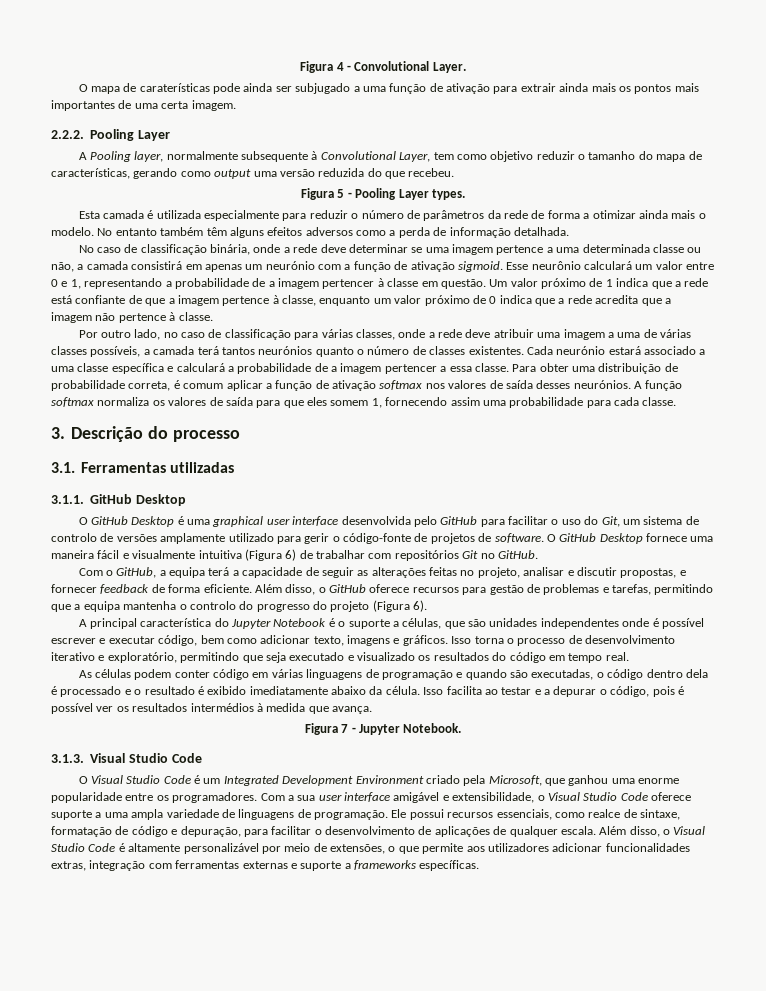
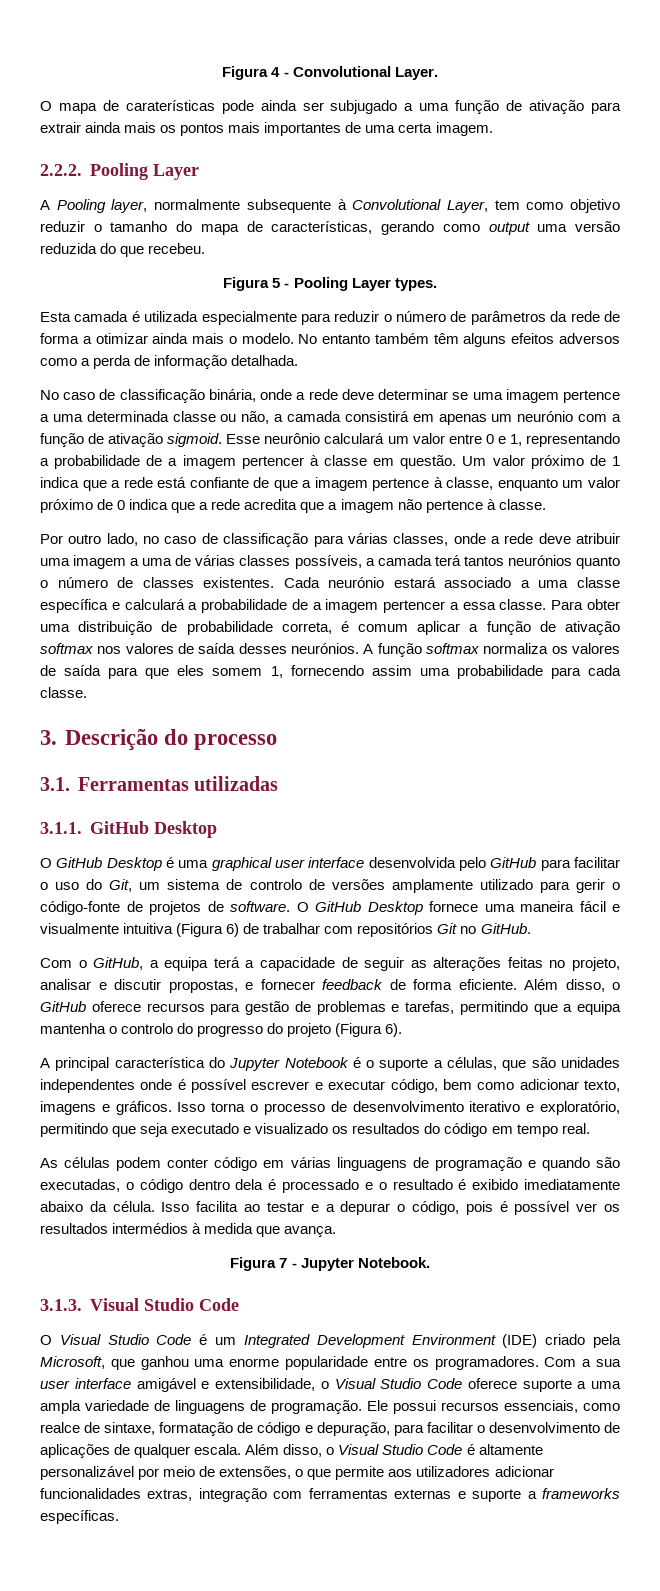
- O Visual Studio Code é um Integrated Development Environment criado pela Microsoft, que ganhou uma enorme popularidade entre os programadores.
+ O Visual Studio Code é um Integrated Development Environment (IDE) criado pela Microsoft, que ganhou uma enorme popularidade entre os programadores.

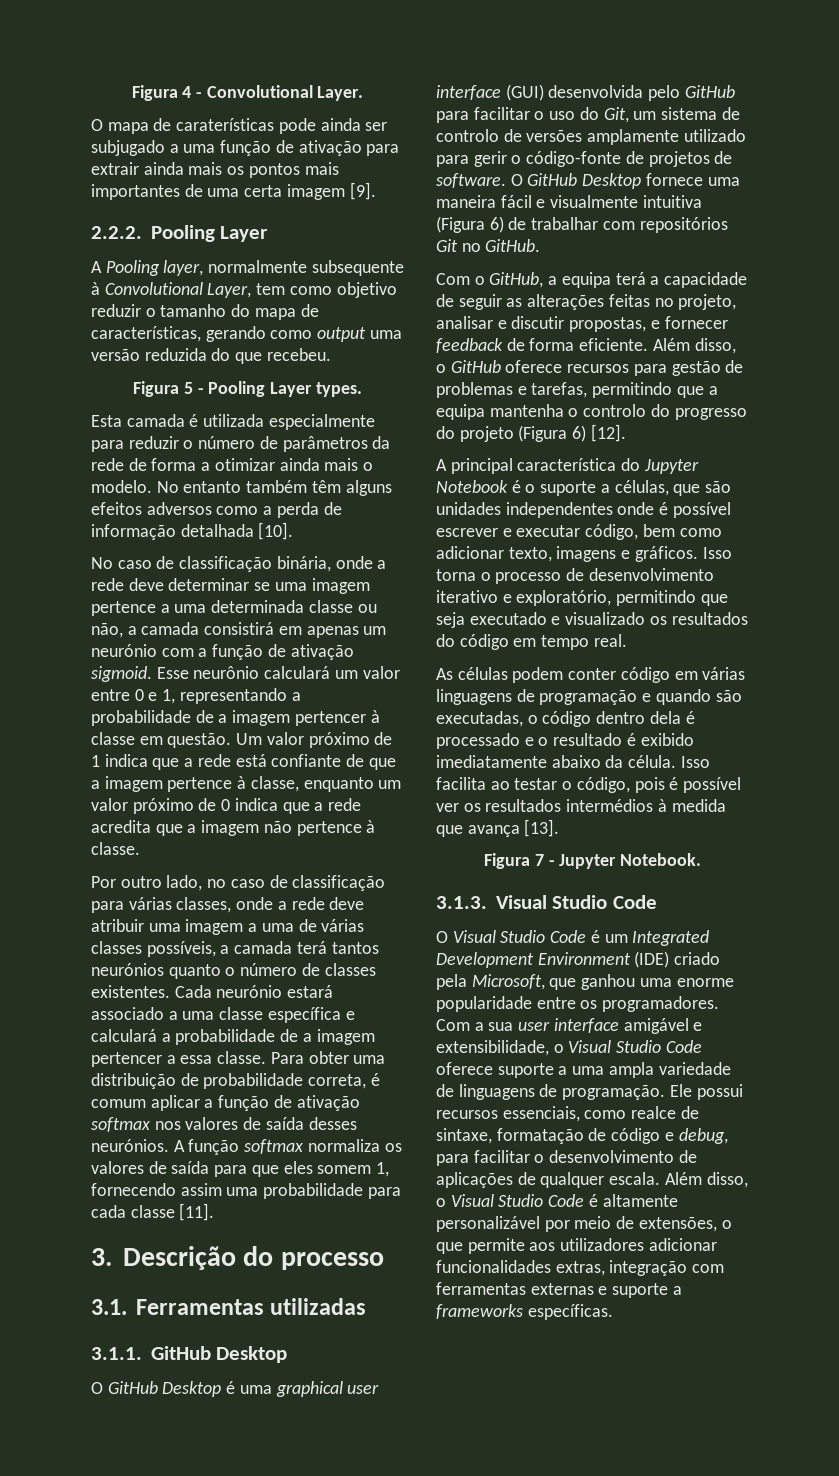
- O mapa de caraterísticas pode ainda ser subjugado a uma função de ativação para extrair ainda mais os pontos mais importantes de uma certa imagem.
+ O mapa de caraterísticas pode ainda ser subjugado a uma função de ativação para extrair ainda mais os pontos mais importantes de uma certa imagem [9].
- No entanto também têm alguns efeitos adversos como a perda de informação detalhada.
+ No entanto também têm alguns efeitos adversos como a perda de informação detalhada [10].
- A função softmax normaliza os valores de saída para que eles somem 1, fornecendo assim uma probabilidade para cada classe.
+ A função softmax normaliza os valores de saída para que eles somem 1, fornecendo assim uma probabilidade para cada classe [11].
- O GitHub Desktop é uma graphical user interface desenvolvida pelo GitHub para facilitar o uso do Git, um sistema de controlo de versões amplamente utilizado para gerir o código-fonte de projetos de software.
+ O GitHub Desktop é uma graphical user interface (GUI) desenvolvida pelo GitHub para facilitar o uso do Git, um sistema de controlo de versões amplamente utilizado para gerir o código-fonte de projetos de software.
- Além disso, o GitHub oferece recursos para gestão de problemas e tarefas, permitindo que a equipa mantenha o controlo do progresso do projeto (Figura 6).
+ Além disso, o GitHub oferece recursos para gestão de problemas e tarefas, permitindo que a equipa mantenha o controlo do progresso do projeto (Figura 6) [12].
- Isso facilita ao testar e a depurar o código, pois é possível ver os resultados intermédios à medida que avança.
+ Isso facilita ao testar o código, pois é possível ver os resultados intermédios à medida que avança [13].
- Ele possui recursos essenciais, como realce de sintaxe, formatação de código e depuração, para facilitar o desenvolvimento de aplicações de qualquer escala.
+ Ele possui recursos essenciais, como realce de sintaxe, formatação de código e debug, para facilitar o desenvolvimento de aplicações de qualquer escala.

